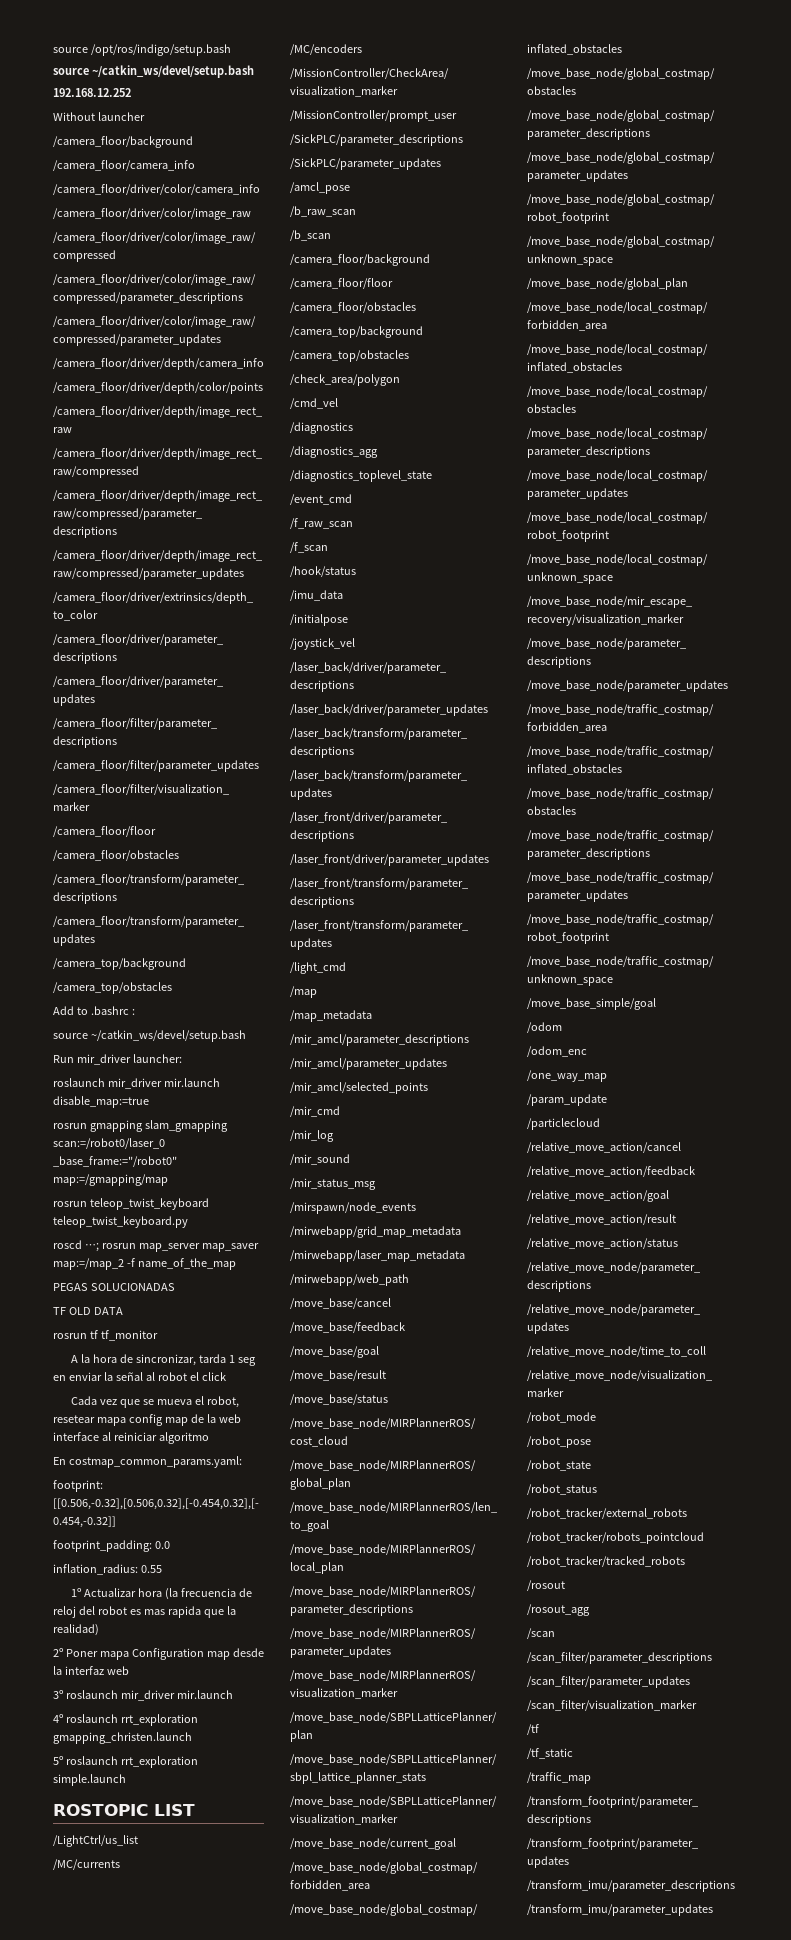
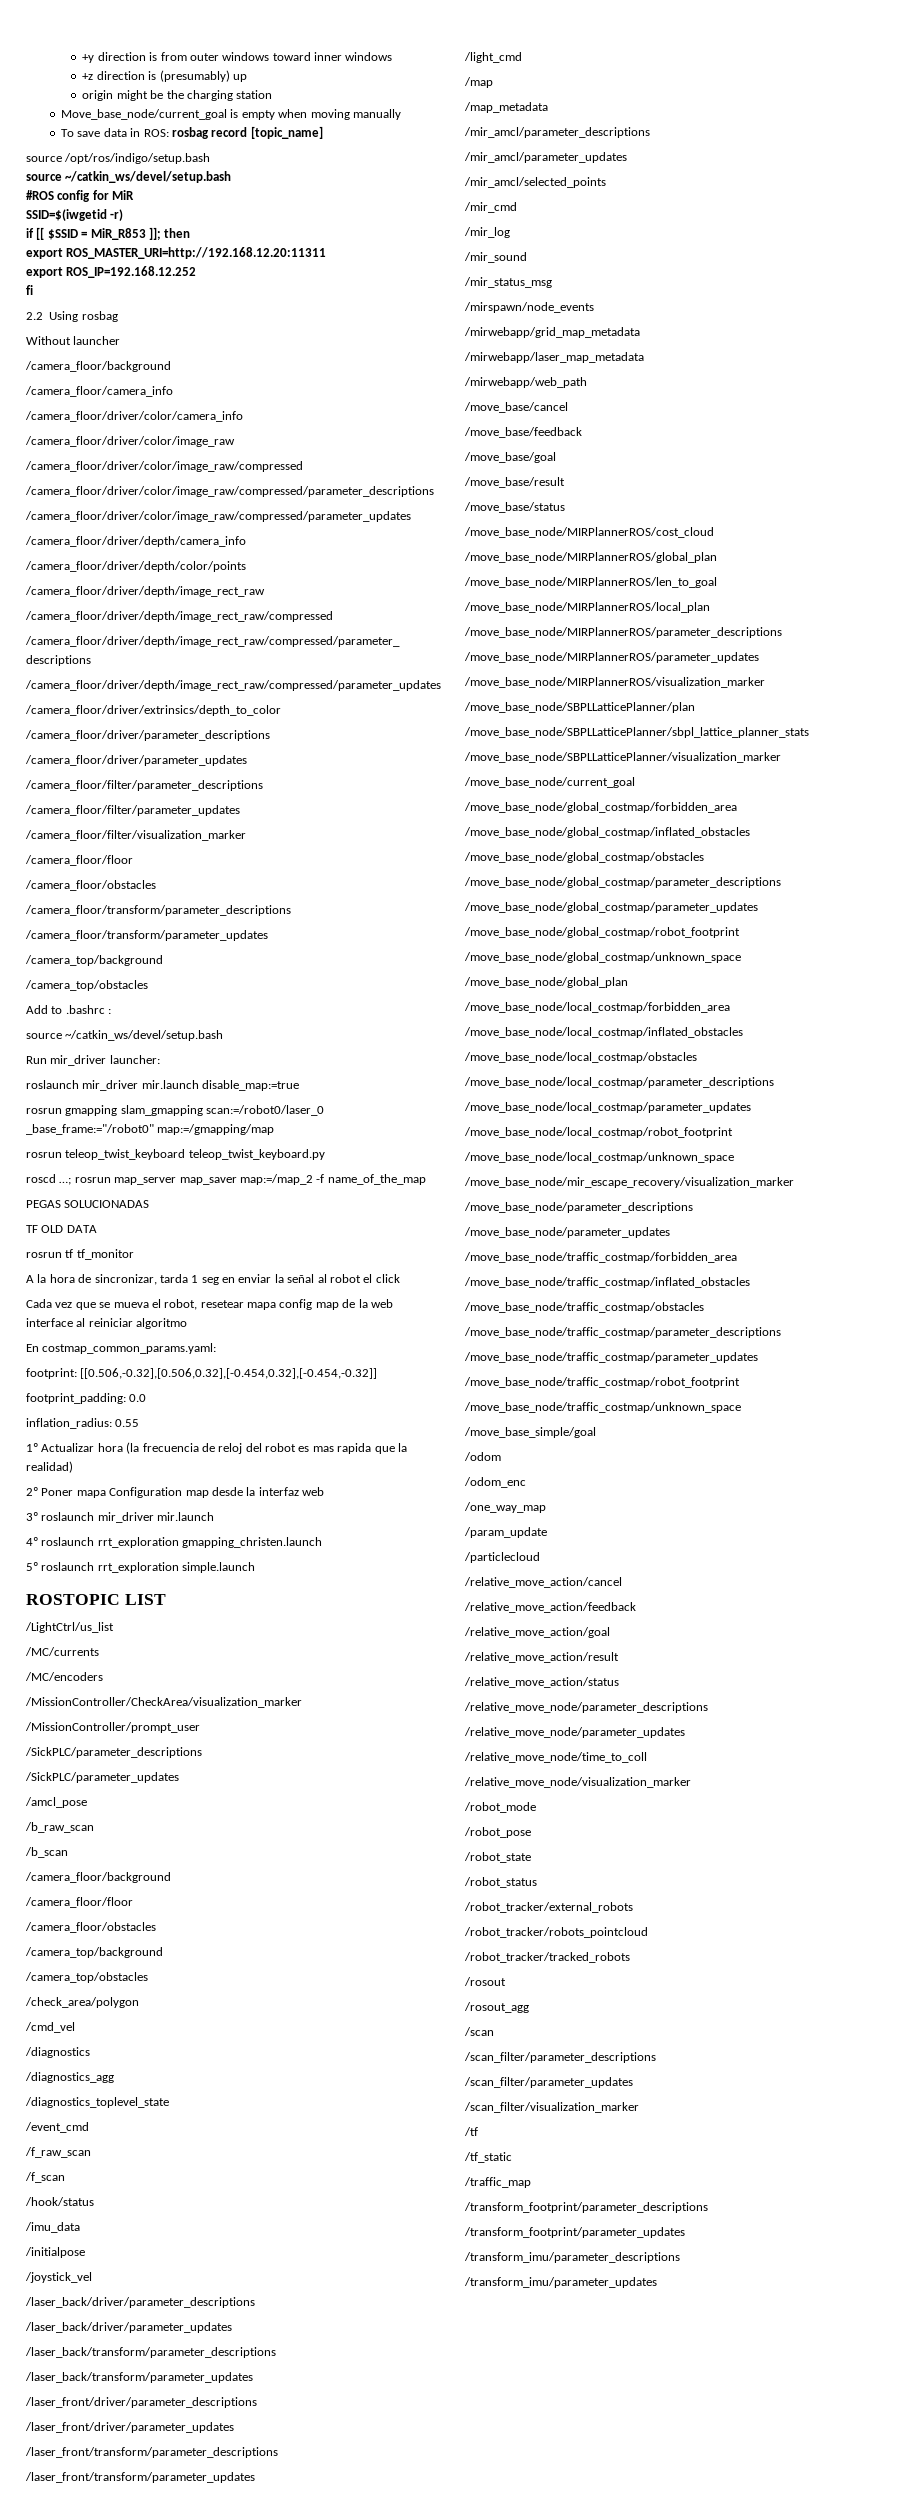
+ +y direction is from outer windows toward inner windows
+ +z direction is (presumably) up
+ origin might be the charging station
+ Move_base_node/current_goal is empty when moving manually
+ To save data in ROS: rosbag record [topic_name]
  source /opt/ros/indigo/setup.bash
  source ~/catkin_ws/devel/setup.bash
- 192.168.12.252
+ #ROS config for MiR
+ SSID=$(iwgetid -r)
+ if [[ $SSID = MiR_R853 ]]; then
+ export ROS_MASTER_URI=http://192.168.12.20:11311
+ export ROS_IP=192.168.12.252
+ fi
+ 2.2 Using rosbag

